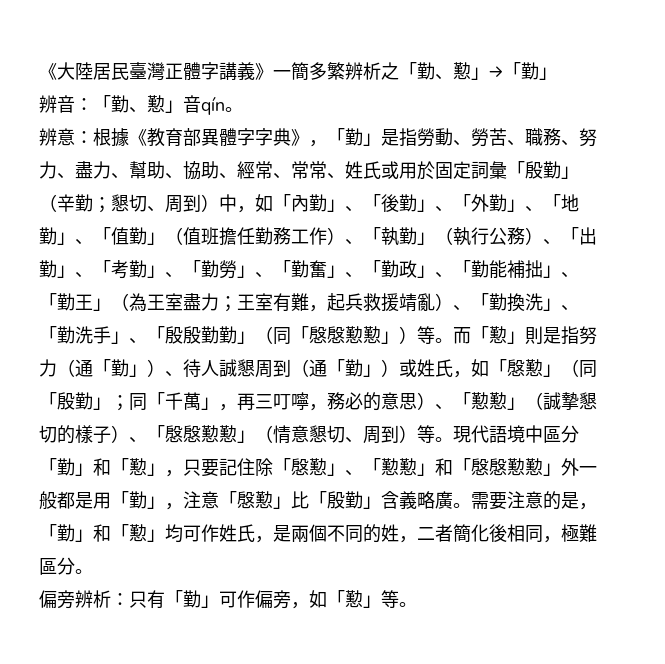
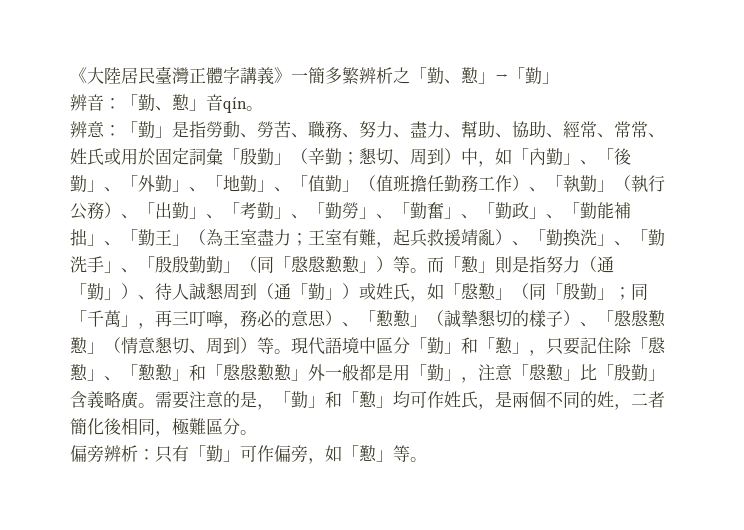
- 根據《教育部異體字字典》，「勤」是指勞動、勞苦、職務、努力、盡力、幫助、協助、經常、常常、姓氏或用於固定詞彙「殷勤」（辛勤；
+ 「勤」是指勞動、勞苦、職務、努力、盡力、幫助、協助、經常、常常、姓氏或用於固定詞彙「殷勤」（辛勤；

